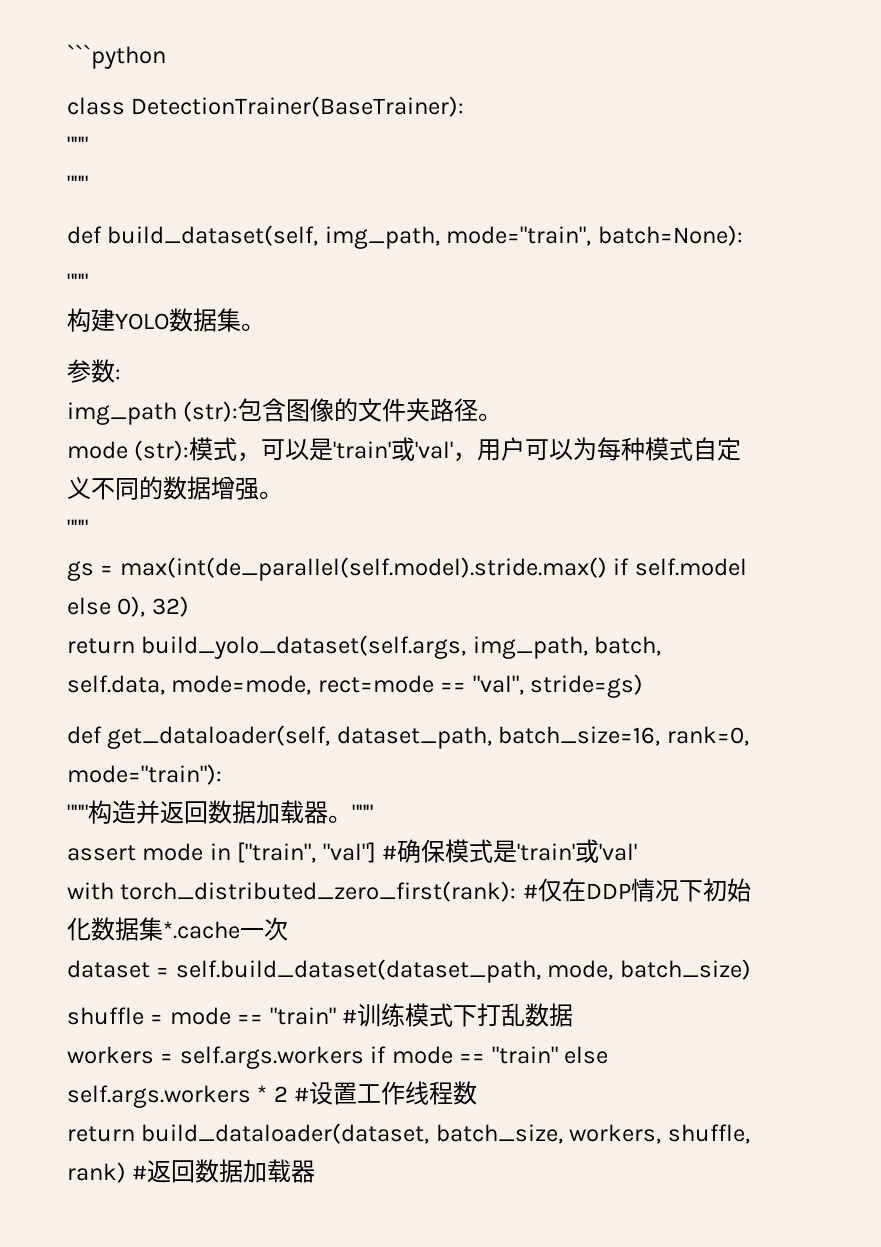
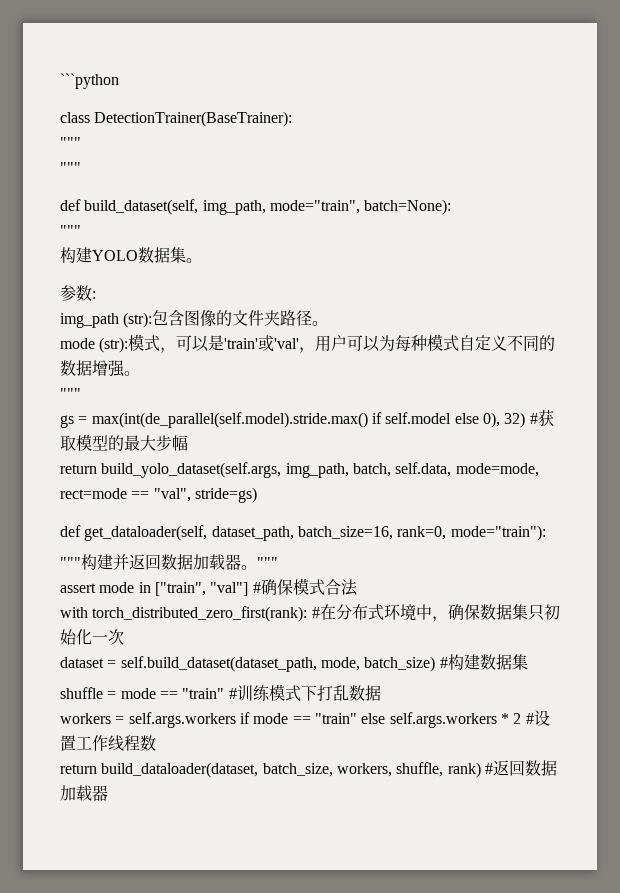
- gs = max(int(de_parallel(self.model).stride.max() if self.model else 0), 32)
+ gs = max(int(de_parallel(self.model).stride.max() if self.model else 0), 32) #获取模型的最大步幅
- """构造并返回数据加载器。
+ """构建并返回数据加载器。
- assert mode in ["train", "val"] #确保模式是'train'或'val'
+ assert mode in ["train", "val"] #确保模式合法
- with torch_distributed_zero_first(rank): #仅在DDP情况下初始化数据集*.cache一次
+ with torch_distributed_zero_first(rank): #在分布式环境中，确保数据集只初始化一次
- dataset = self.build_dataset(dataset_path, mode, batch_size)
+ dataset = self.build_dataset(dataset_path, mode, batch_size) #构建数据集

